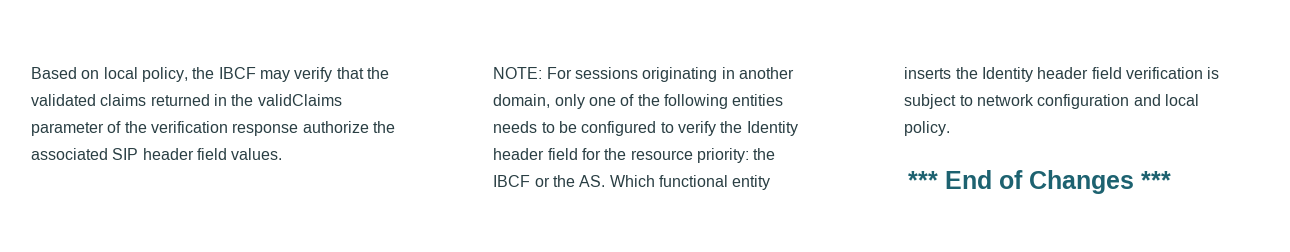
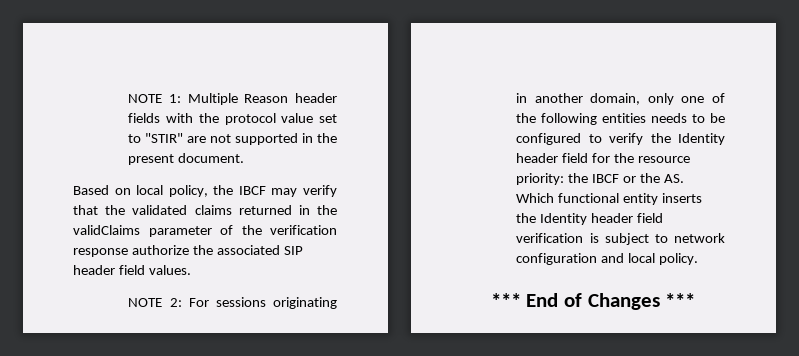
+ NOTE 1: Multiple Reason header fields with the protocol value set to "STIR" are not supported in the present document.
- NOTE: For sessions originating in another domain, only one of the following entities needs to be configured to verify the Identity header field for the resource priority: the IBCF or the AS. Which functional entity inserts the Identity header field verification is subject to network configuration and local policy.
+ NOTE 2: For sessions originating in another domain, only one of the following entities needs to be configured to verify the Identity header field for the resource priority: the IBCF or the AS. Which functional entity inserts the Identity header field verification is subject to network configuration and local policy.

